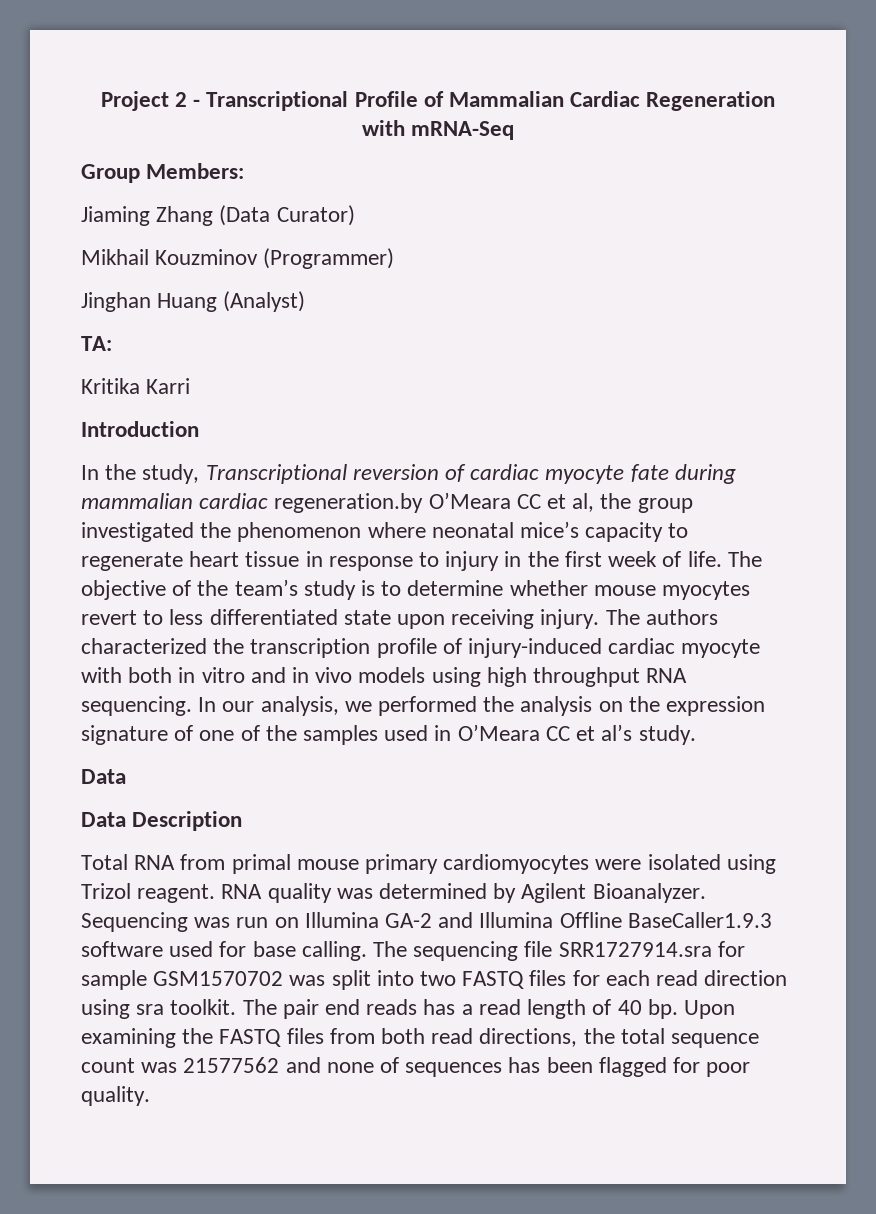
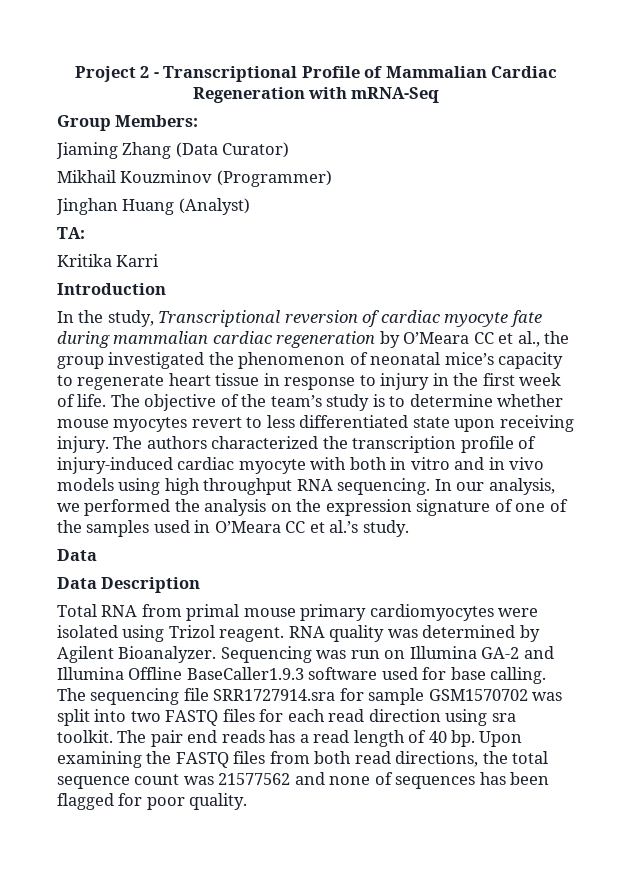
- In the study, Transcriptional reversion of cardiac myocyte fate during mammalian cardiac regeneration.by O’Meara CC et al, the group investigated the phenomenon where neonatal mice’s capacity to regenerate heart tissue in response to injury in the first week of life.
+ In the study, Transcriptional reversion of cardiac myocyte fate during mammalian cardiac regeneration by O’Meara CC et al., the group investigated the phenomenon of neonatal mice’s capacity to regenerate heart tissue in response to injury in the first week of life.
- In our analysis, we performed the analysis on the expression signature of one of the samples used in O’Meara CC et al’s study.
+ In our analysis, we performed the analysis on the expression signature of one of the samples used in O’Meara CC et al.’s study.

